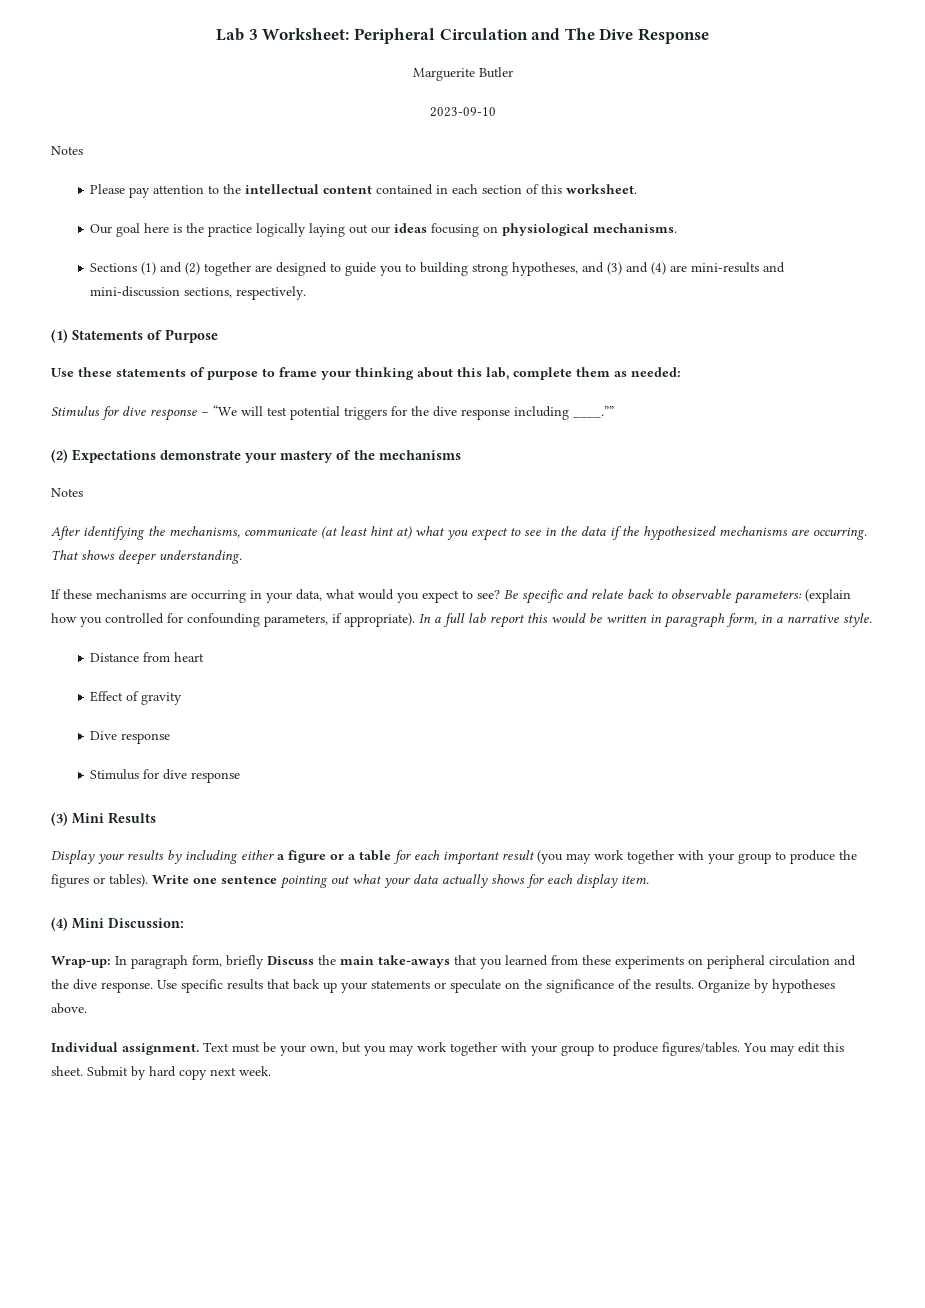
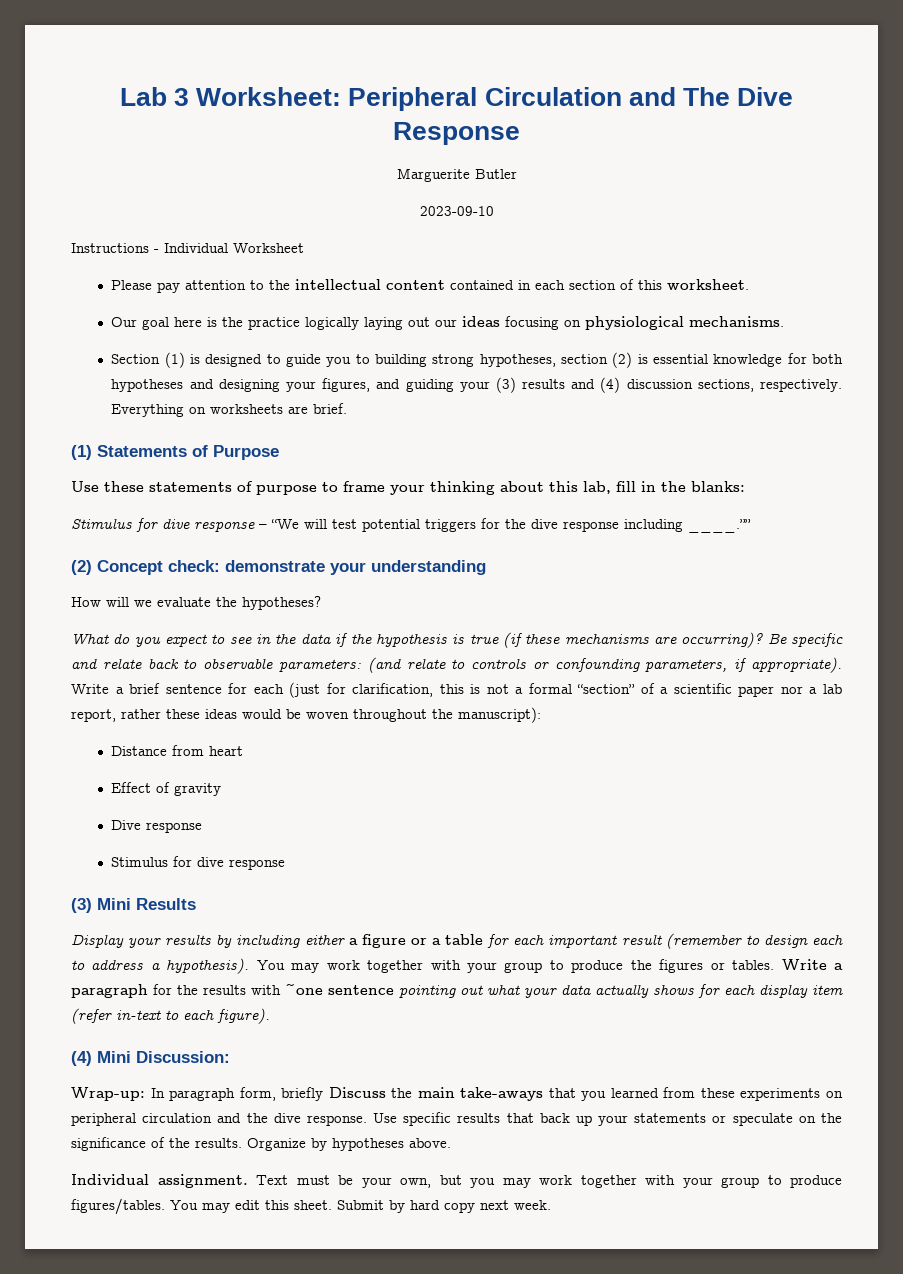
  2023-09-10
- Notes
+ Instructions - Individual Worksheet
- Sections (1) and (2) together are designed to guide you to building strong hypotheses, and (3) and (4) are mini-results and mini-discussion sections, respectively.
+ Section (1) is designed to guide you to building strong hypotheses, section (2) is essential knowledge for both hypotheses and designing your figures, and guiding your (3) results and (4) discussion sections, respectively. Everything on worksheets are brief.
- Use these statements of purpose to frame your thinking about this lab, complete them as needed:
+ Use these statements of purpose to frame your thinking about this lab, fill in the blanks:
- (2) Expectations demonstrate your mastery of the mechanisms
- Notes
- After identifying the mechanisms, communicate (at least hint at) what you expect to see in the data if the hypothesized mechanisms are occurring. That shows deeper understanding.
- If these mechanisms are occurring in your data, what would you expect to see?
+ (2) Concept check: demonstrate your understanding
+ How will we evaluate the hypotheses?
+ What do you expect to see in the data if the hypothesis is true (if these mechanisms are occurring)?
- Be specific and relate back to observable parameters: (explain how you controlled for confounding parameters, if appropriate). In a full lab report this would be written in paragraph form, in a narrative style.
+ Be specific and relate back to observable parameters: (and relate to controls or confounding parameters, if appropriate). Write a brief sentence for each (just for clarification, this is not a formal “section” of a scientific paper nor a lab report, rather these ideas would be woven throughout the manuscript):
- Display your results by including either a figure or a table for each important result (you may work together with your group to produce the figures or tables). Write one sentence pointing out what your data actually shows for each display item.
+ Display your results by including either a figure or a table for each important result (remember to design each to address a hypothesis). You may work together with your group to produce the figures or tables. Write a paragraph for the results with ~one sentence pointing out what your data actually shows for each display item (refer in-text to each figure).

